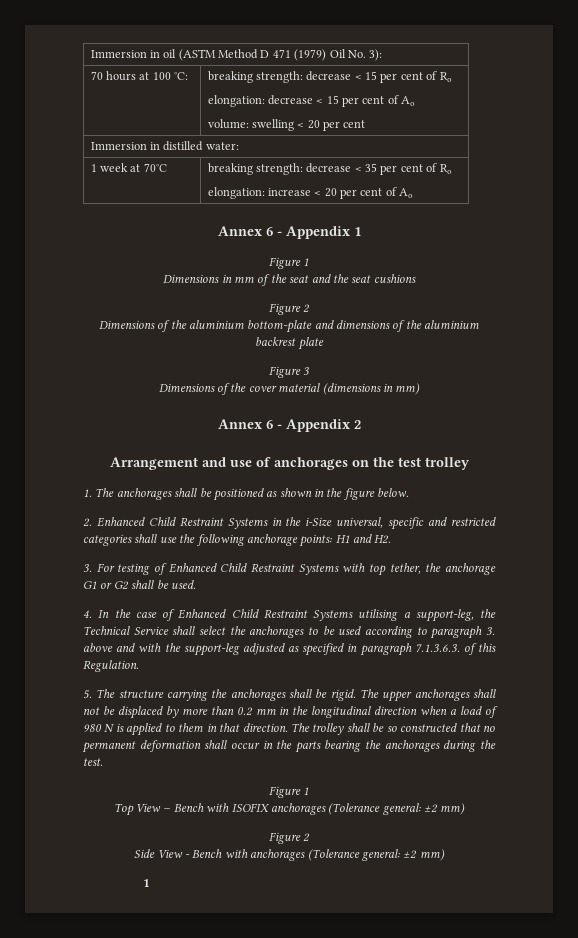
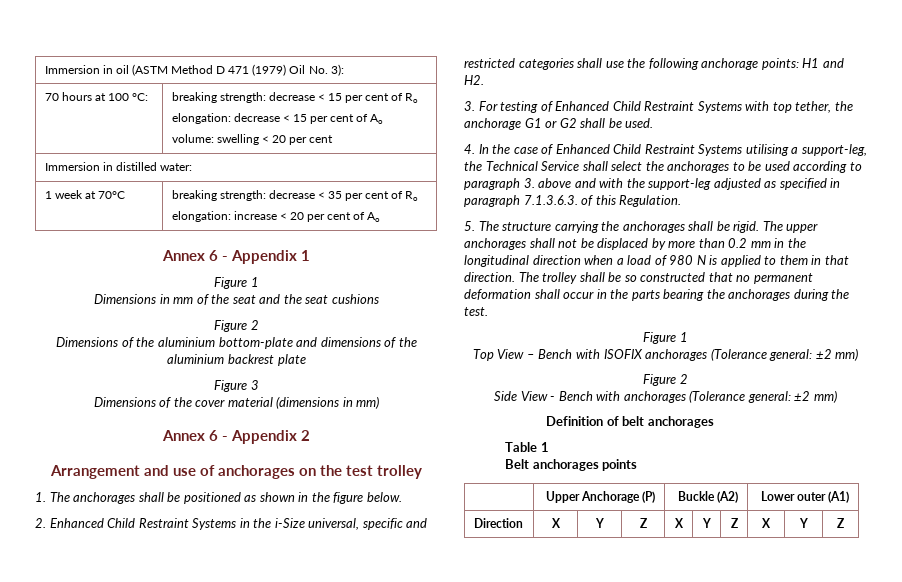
  Side View - Bench with anchorages (Tolerance general: ±2 mm)
- 1
+ Definition of belt anchorages
+ Table 1
+ Belt anchorages points
+ | Upper Anchorage (P) | Buckle (A2) | Lower outer (A1)
+ Direction | X | Y | Z | X | Y | Z | X | Y | Z

